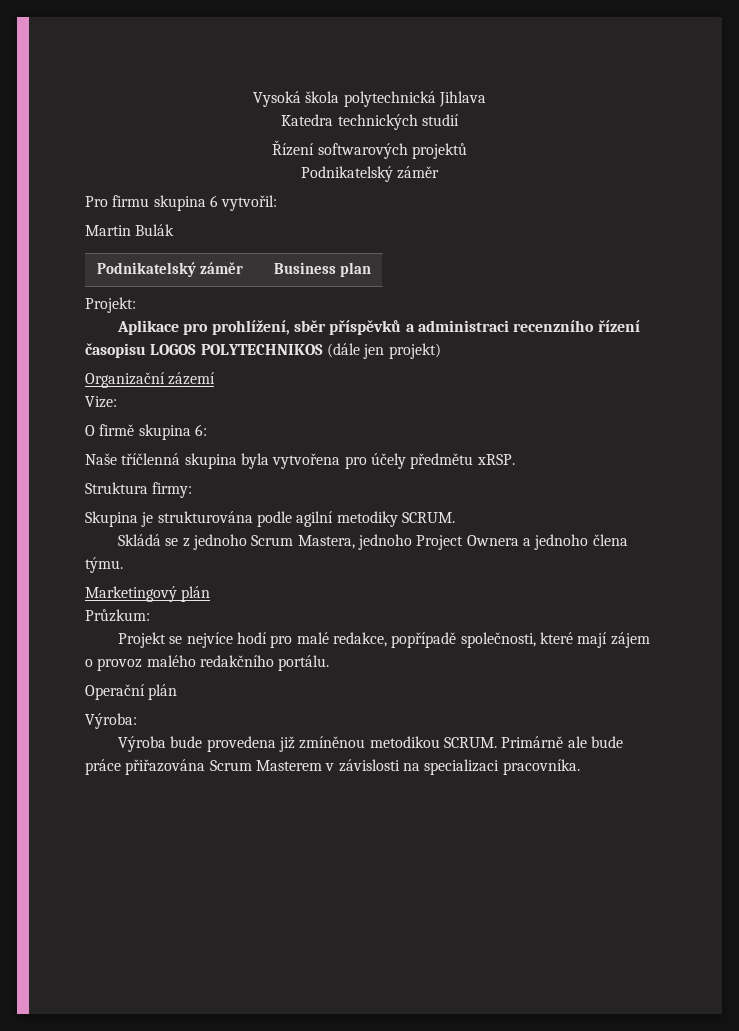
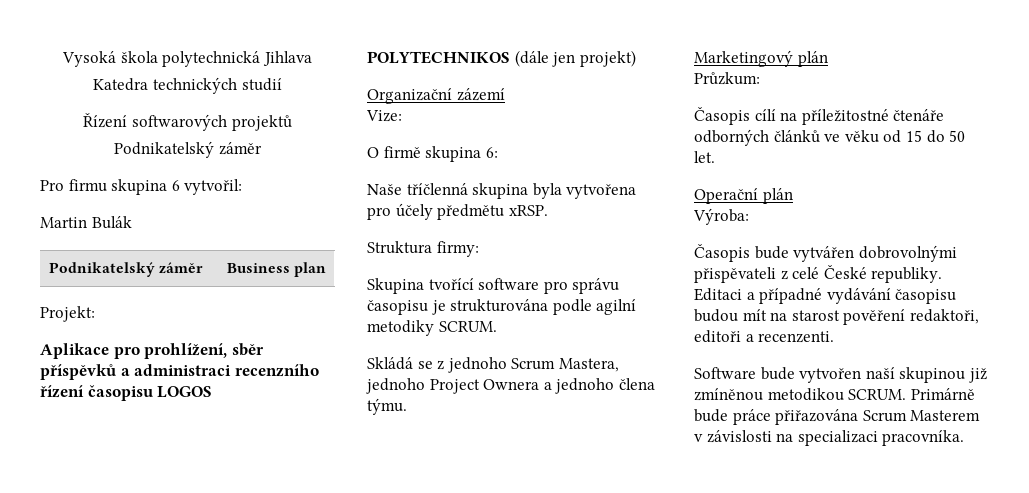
- Skupina je strukturována podle agilní metodiky SCRUM.
+ Skupina tvořící software pro správu časopisu je strukturována podle agilní metodiky SCRUM.
- Projekt se nejvíce hodí pro malé redakce, popřípadě společnosti, které mají zájem o provoz malého redakčního portálu.
+ Časopis cílí na příležitostné čtenáře odborných článků ve věku od 15 do 50 let.
  Operační plán
  Výroba:
- Výroba bude provedena již zmíněnou metodikou SCRUM.
+ Časopis bude vytvářen dobrovolnými přispěvateli z celé České republiky. Editaci a případné vydávání časopisu budou mít na starost pověření redaktoři, editoři a recenzenti.
+ Software bude vytvořen naší skupinou již zmíněnou metodikou SCRUM.
- Primárně ale bude práce přiřazována Scrum Masterem v závislosti na specializaci pracovníka.
+ Primárně bude práce přiřazována Scrum Masterem v závislosti na specializaci pracovníka.

